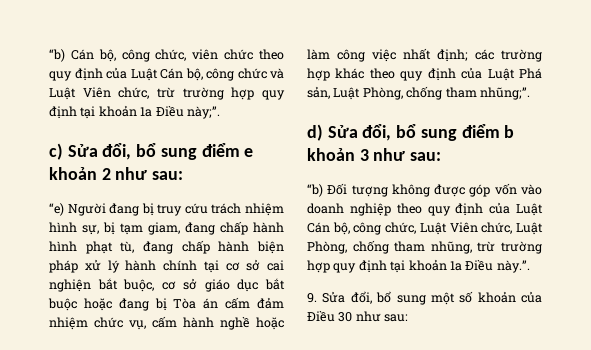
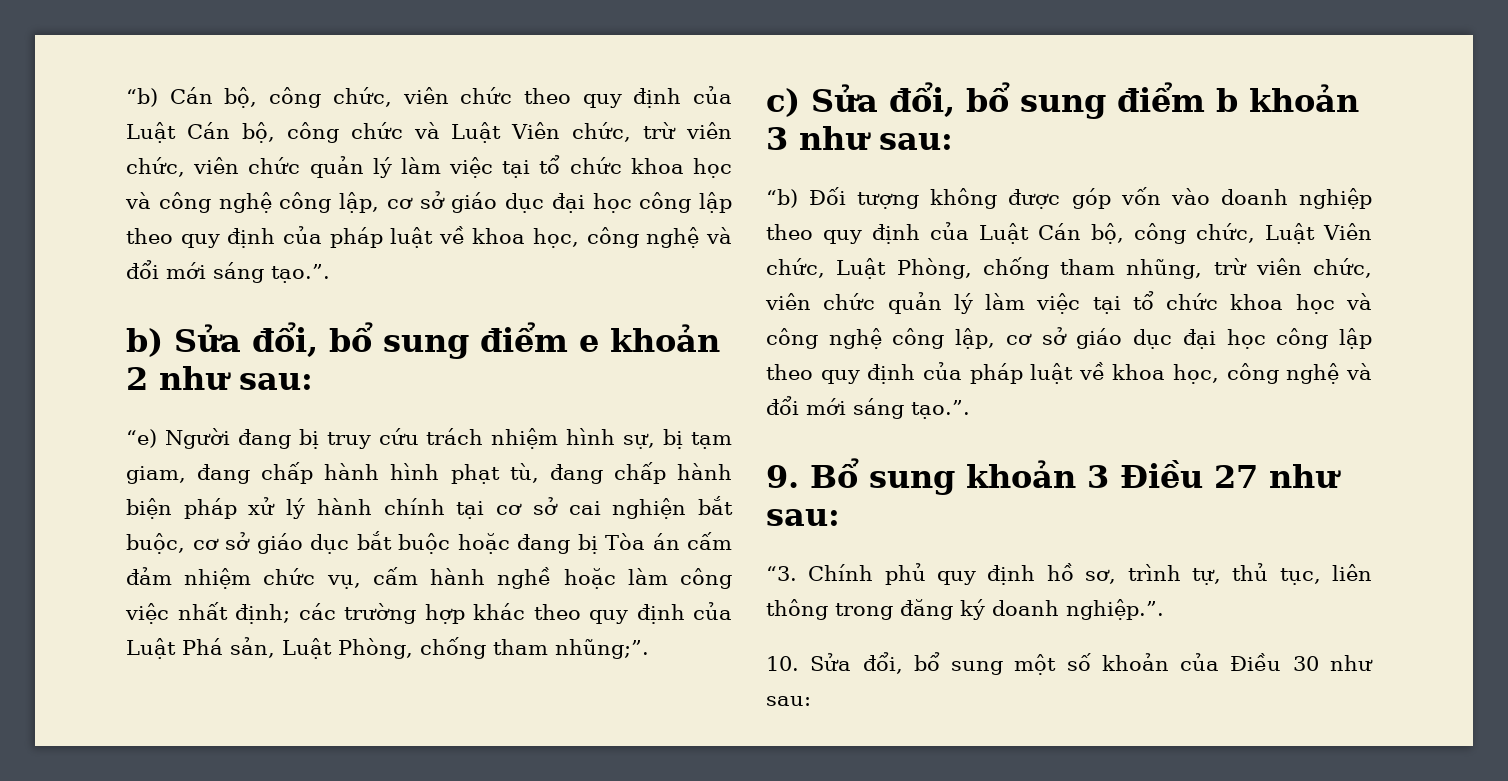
- “b) Cán bộ, công chức, viên chức theo quy định của Luật Cán bộ, công chức và Luật Viên chức, trừ trường hợp quy định tại khoản 1a Điều này;”.
- c) Sửa đổi, bổ sung điểm e khoản 2 như sau:
+ “b) Cán bộ, công chức, viên chức theo quy định của Luật Cán bộ, công chức và Luật Viên chức, trừ viên chức, viên chức quản lý làm việc tại tổ chức khoa học và công nghệ công lập, cơ sở giáo dục đại học công lập theo quy định của pháp luật về khoa học, công nghệ và đổi mới sáng tạo.”.
+ b) Sửa đổi, bổ sung điểm e khoản 2 như sau:
- d) Sửa đổi, bổ sung điểm b khoản 3 như sau:
+ c) Sửa đổi, bổ sung điểm b khoản 3 như sau:
- “b) Đối tượng không được góp vốn vào doanh nghiệp theo quy định của Luật Cán bộ, công chức, Luật Viên chức, Luật Phòng, chống tham nhũng, trừ trường hợp quy định tại khoản 1a Điều này.”.
- 9. Sửa đổi, bổ sung một số khoản của Điều 30 như sau:
+ “b) Đối tượng không được góp vốn vào doanh nghiệp theo quy định của Luật Cán bộ, công chức, Luật Viên chức, Luật Phòng, chống tham nhũng, trừ viên chức, viên chức quản lý làm việc tại tổ chức khoa học và công nghệ công lập, cơ sở giáo dục đại học công lập theo quy định của pháp luật về khoa học, công nghệ và đổi mới sáng tạo.”.
+ 9. Bổ sung khoản 3 Điều 27 như sau:
+ “3. Chính phủ quy định hồ sơ, trình tự, thủ tục, liên thông trong đăng ký doanh nghiệp.”.
+ 10. Sửa đổi, bổ sung một số khoản của Điều 30 như sau:

